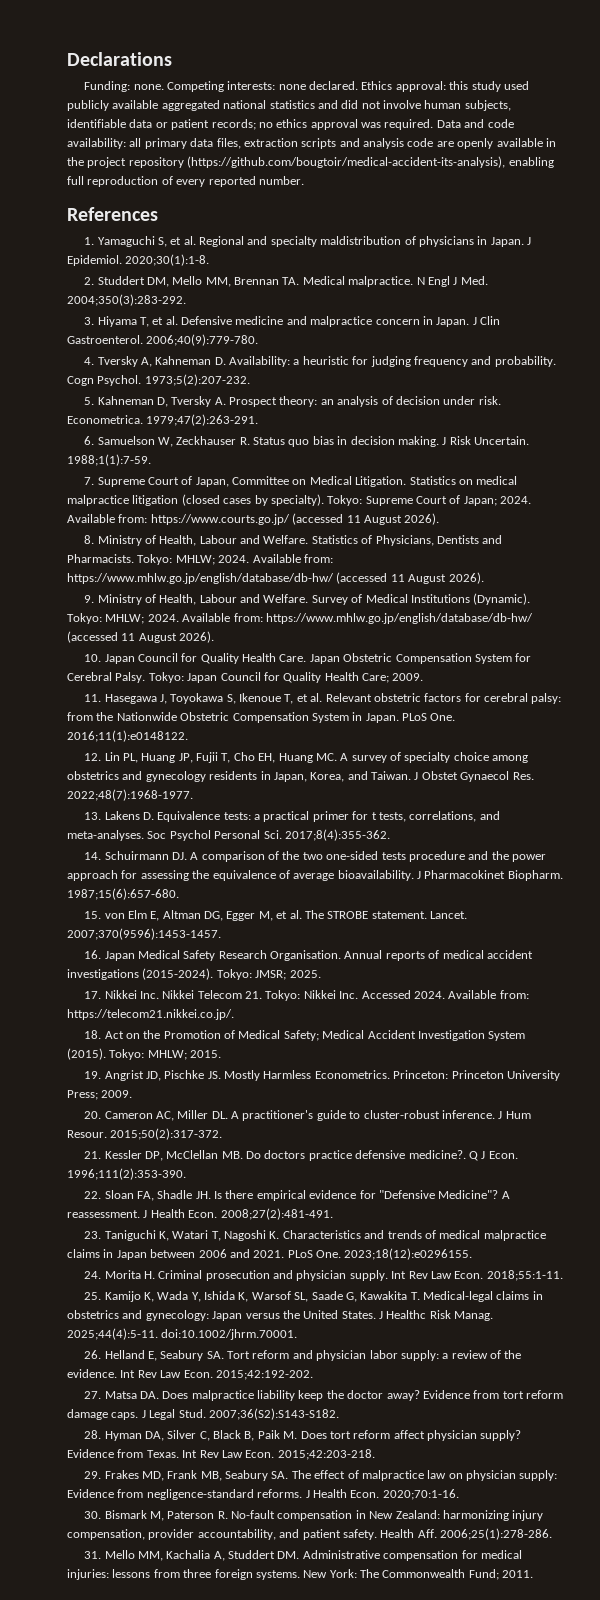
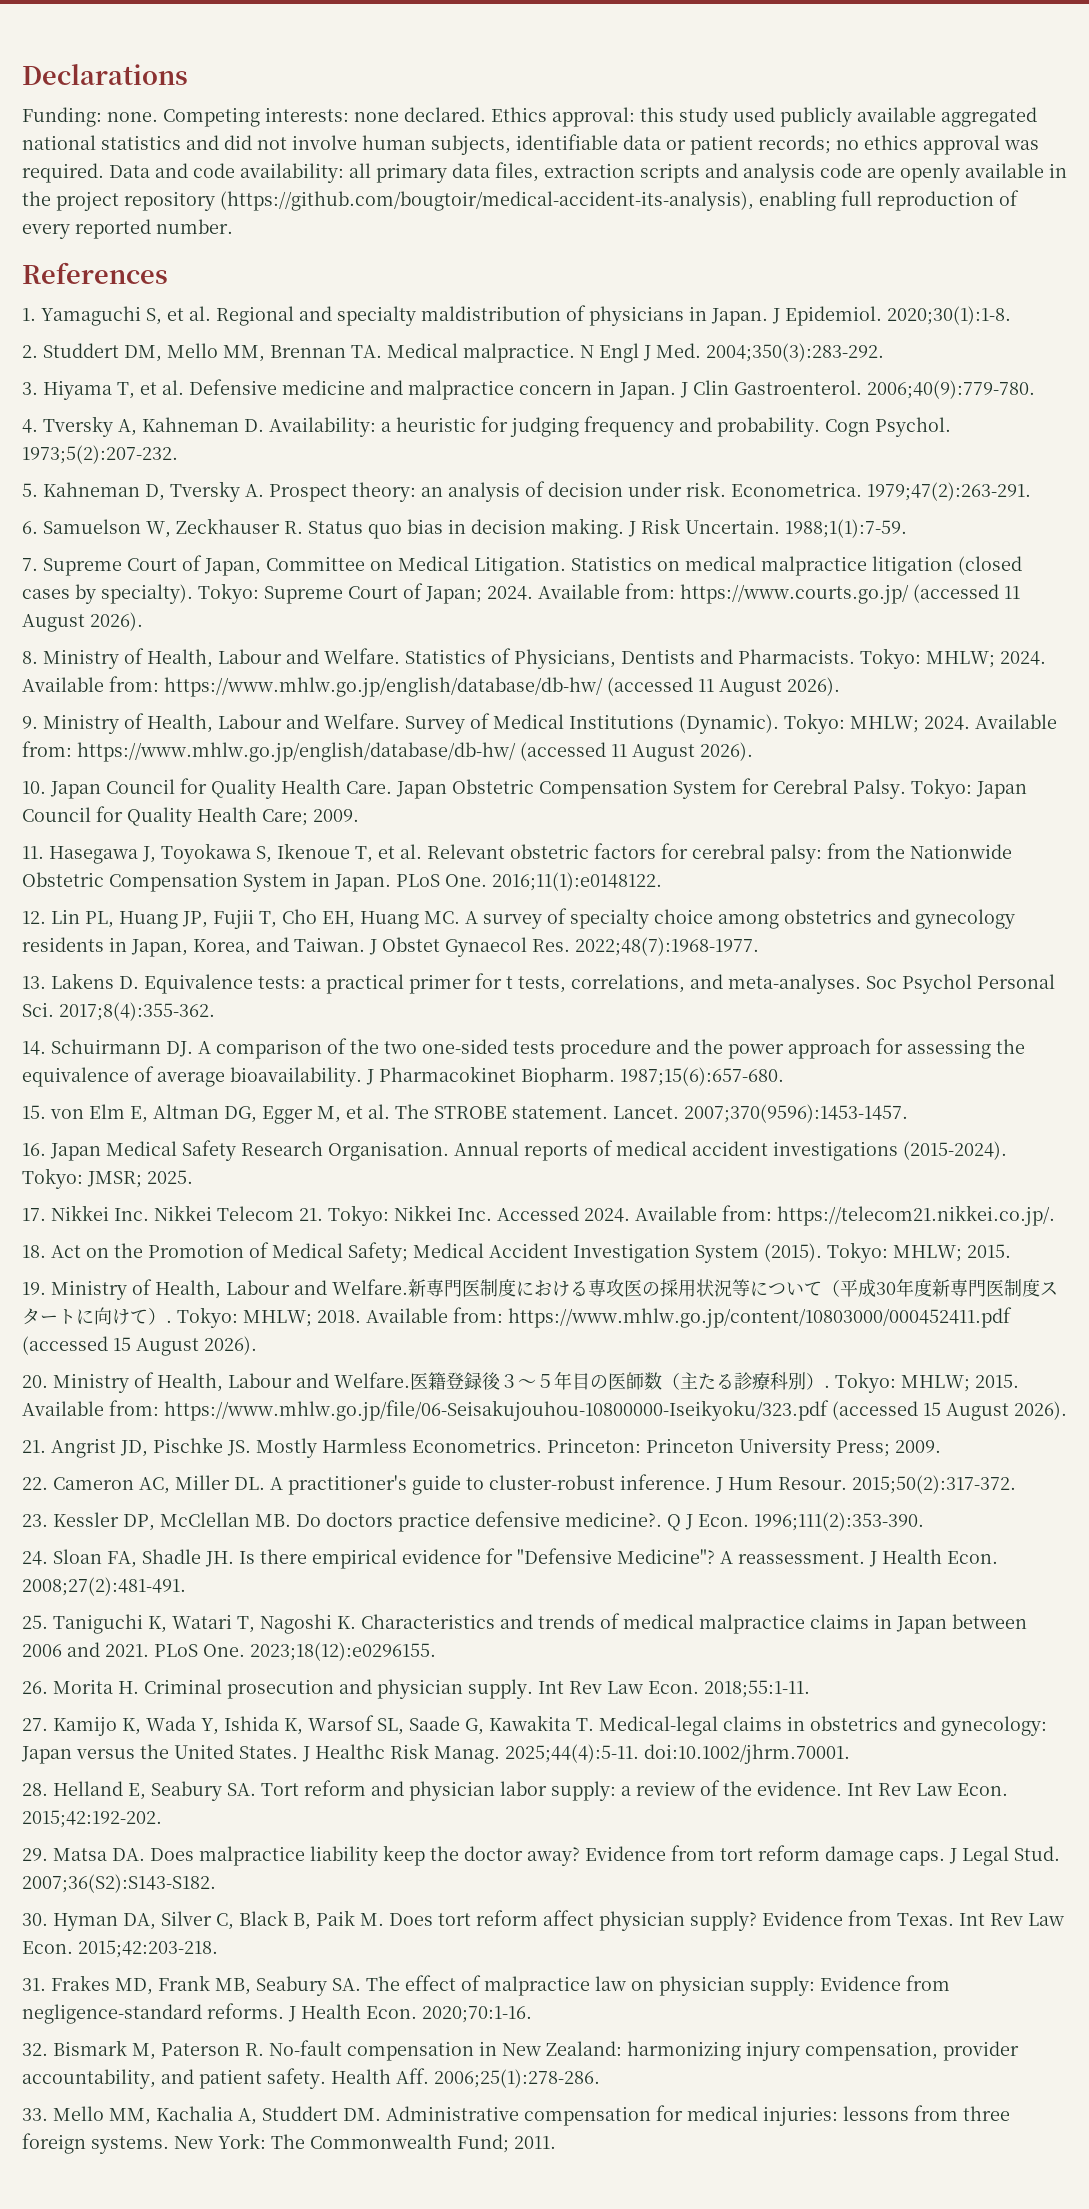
- 19. Angrist JD, Pischke JS. Mostly Harmless Econometrics.
+ 19. Ministry of Health, Labour and Welfare.新専門医制度における専攻医の採用状況等について（平成30年度新専門医制度スタートに向けて）. Tokyo: MHLW; 2018. Available from: https://www.mhlw.go.jp/content/10803000/000452411.pdf (accessed 15 August 2026).
+ 20. Ministry of Health, Labour and Welfare.医籍登録後３～５年目の医師数（主たる診療科別）. Tokyo: MHLW; 2015. Available from: https://www.mhlw.go.jp/file/06-Seisakujouhou-10800000-Iseikyoku/323.pdf (accessed 15 August 2026).
+ 21. Angrist JD, Pischke JS. Mostly Harmless Econometrics.
- 20. Cameron AC, Miller DL. A practitioner's guide to cluster-robust inference.
+ 22. Cameron AC, Miller DL. A practitioner's guide to cluster-robust inference.
- 21. Kessler DP, McClellan MB. Do doctors practice defensive medicine?.
+ 23. Kessler DP, McClellan MB. Do doctors practice defensive medicine?.
- 22. Sloan FA, Shadle JH. Is there empirical evidence for "Defensive Medicine"?
+ 24. Sloan FA, Shadle JH. Is there empirical evidence for "Defensive Medicine"?
- 23. Taniguchi K, Watari T, Nagoshi K. Characteristics and trends of medical malpractice claims in Japan between 2006 and 2021.
+ 25. Taniguchi K, Watari T, Nagoshi K. Characteristics and trends of medical malpractice claims in Japan between 2006 and 2021.
- 24. Morita H. Criminal prosecution and physician supply.
+ 26. Morita H. Criminal prosecution and physician supply.
- 25. Kamijo K, Wada Y, Ishida K, Warsof SL, Saade G, Kawakita T. Medical-legal claims in obstetrics and gynecology: Japan versus the United States.
+ 27. Kamijo K, Wada Y, Ishida K, Warsof SL, Saade G, Kawakita T. Medical-legal claims in obstetrics and gynecology: Japan versus the United States.
- 26. Helland E, Seabury SA. Tort reform and physician labor supply: a review of the evidence.
+ 28. Helland E, Seabury SA. Tort reform and physician labor supply: a review of the evidence.
- 27. Matsa DA. Does malpractice liability keep the doctor away?
+ 29. Matsa DA. Does malpractice liability keep the doctor away?
- 28. Hyman DA, Silver C, Black B, Paik M. Does tort reform affect physician supply?
+ 30. Hyman DA, Silver C, Black B, Paik M. Does tort reform affect physician supply?
- 29. Frakes MD, Frank MB, Seabury SA. The effect of malpractice law on physician supply: Evidence from negligence-standard reforms.
+ 31. Frakes MD, Frank MB, Seabury SA. The effect of malpractice law on physician supply: Evidence from negligence-standard reforms.
- 30. Bismark M, Paterson R. No-fault compensation in New Zealand: harmonizing injury compensation, provider accountability, and patient safety.
+ 32. Bismark M, Paterson R. No-fault compensation in New Zealand: harmonizing injury compensation, provider accountability, and patient safety.
- 31. Mello MM, Kachalia A, Studdert DM. Administrative compensation for medical injuries: lessons from three foreign systems.
+ 33. Mello MM, Kachalia A, Studdert DM. Administrative compensation for medical injuries: lessons from three foreign systems.

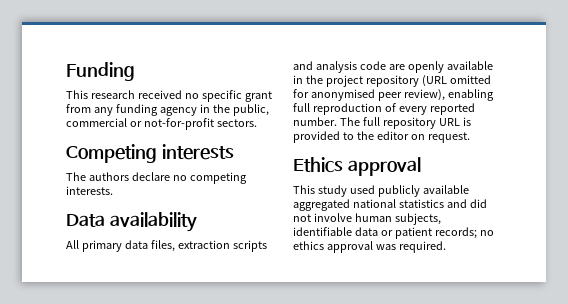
- Declarations
- Funding: none. Competing interests: none declared. Ethics approval: this study used publicly available aggregated national statistics and did not involve human subjects, identifiable data or patient records; no ethics approval was required. Data and code availability: all primary data files, extraction scripts and analysis code are openly available in the project repository (https://github.com/bougtoir/medical-accident-its-analysis), enabling full reproduction of every reported number.
- References
- 1. Yamaguchi S, et al. Regional and specialty maldistribution of physicians in Japan. J Epidemiol. 2020;30(1):1-8.
- 2. Studdert DM, Mello MM, Brennan TA. Medical malpractice. N Engl J Med. 2004;350(3):283-292.
- 3. Hiyama T, et al. Defensive medicine and malpractice concern in Japan. J Clin Gastroenterol. 2006;40(9):779-780.
- 4. Tversky A, Kahneman D. Availability: a heuristic for judging frequency and probability. Cogn Psychol. 1973;5(2):207-232.
- 5. Kahneman D, Tversky A. Prospect theory: an analysis of decision under risk. Econometrica. 1979;47(2):263-291.
- 6. Samuelson W, Zeckhauser R. Status quo bias in decision making. J Risk Uncertain. 1988;1(1):7-59.
- 7. Supreme Court of Japan, Committee on Medical Litigation. Statistics on medical malpractice litigation (closed cases by specialty). Tokyo: Supreme Court of Japan; 2024. Available from: https://www.courts.go.jp/ (accessed 11 August 2026).
- 8. Ministry of Health, Labour and Welfare. Statistics of Physicians, Dentists and Pharmacists. Tokyo: MHLW; 2024. Available from: https://www.mhlw.go.jp/english/database/db-hw/ (accessed 11 August 2026).
- 9. Ministry of Health, Labour and Welfare. Survey of Medical Institutions (Dynamic). Tokyo: MHLW; 2024. Available from: https://www.mhlw.go.jp/english/database/db-hw/ (accessed 11 August 2026).
- 10. Japan Council for Quality Health Care. Japan Obstetric Compensation System for Cerebral Palsy. Tokyo: Japan Council for Quality Health Care; 2009.
- 11. Hasegawa J, Toyokawa S, Ikenoue T, et al. Relevant obstetric factors for cerebral palsy: from the Nationwide Obstetric Compensation System in Japan. PLoS One. 2016;11(1):e0148122.
- 12. Lin PL, Huang JP, Fujii T, Cho EH, Huang MC. A survey of specialty choice among obstetrics and gynecology residents in Japan, Korea, and Taiwan. J Obstet Gynaecol Res. 2022;48(7):1968-1977.
- 13. Lakens D. Equivalence tests: a practical primer for t tests, correlations, and meta-analyses. Soc Psychol Personal Sci. 2017;8(4):355-362.
- 14. Schuirmann DJ. A comparison of the two one-sided tests procedure and the power approach for assessing the equivalence of average bioavailability. J Pharmacokinet Biopharm. 1987;15(6):657-680.
- 15. von Elm E, Altman DG, Egger M, et al. The STROBE statement. Lancet. 2007;370(9596):1453-1457.
- 16. Japan Medical Safety Research Organisation. Annual reports of medical accident investigations (2015-2024). Tokyo: JMSR; 2025.
- 17. Nikkei Inc. Nikkei Telecom 21. Tokyo: Nikkei Inc. Accessed 2024. Available from: https://telecom21.nikkei.co.jp/.
- 18. Act on the Promotion of Medical Safety; Medical Accident Investigation System (2015). Tokyo: MHLW; 2015.
- 19. Ministry of Health, Labour and Welfare.新専門医制度における専攻医の採用状況等について（平成30年度新専門医制度スタートに向けて）. Tokyo: MHLW; 2018. Available from: https://www.mhlw.go.jp/content/10803000/000452411.pdf (accessed 15 August 2026).
- 20. Ministry of Health, Labour and Welfare.医籍登録後３～５年目の医師数（主たる診療科別）. Tokyo: MHLW; 2015. Available from: https://www.mhlw.go.jp/file/06-Seisakujouhou-10800000-Iseikyoku/323.pdf (accessed 15 August 2026).
- 21. Angrist JD, Pischke JS. Mostly Harmless Econometrics. Princeton: Princeton University Press; 2009.
- 22. Cameron AC, Miller DL. A practitioner's guide to cluster-robust inference. J Hum Resour. 2015;50(2):317-372.
- 23. Kessler DP, McClellan MB. Do doctors practice defensive medicine?. Q J Econ. 1996;111(2):353-390.
- 24. Sloan FA, Shadle JH. Is there empirical evidence for "Defensive Medicine"? A reassessment. J Health Econ. 2008;27(2):481-491.
- 25. Taniguchi K, Watari T, Nagoshi K. Characteristics and trends of medical malpractice claims in Japan between 2006 and 2021. PLoS One. 2023;18(12):e0296155.
- 26. Morita H. Criminal prosecution and physician supply. Int Rev Law Econ. 2018;55:1-11.
- 27. Kamijo K, Wada Y, Ishida K, Warsof SL, Saade G, Kawakita T. Medical-legal claims in obstetrics and gynecology: Japan versus the United States. J Healthc Risk Manag. 2025;44(4):5-11. doi:10.1002/jhrm.70001.
- 28. Helland E, Seabury SA. Tort reform and physician labor supply: a review of the evidence. Int Rev Law Econ. 2015;42:192-202.
- 29. Matsa DA. Does malpractice liability keep the doctor away? Evidence from tort reform damage caps. J Legal Stud. 2007;36(S2):S143-S182.
- 30. Hyman DA, Silver C, Black B, Paik M. Does tort reform affect physician supply? Evidence from Texas. Int Rev Law Econ. 2015;42:203-218.
- 31. Frakes MD, Frank MB, Seabury SA. The effect of malpractice law on physician supply: Evidence from negligence-standard reforms. J Health Econ. 2020;70:1-16.
- 32. Bismark M, Paterson R. No-fault compensation in New Zealand: harmonizing injury compensation, provider accountability, and patient safety. Health Aff. 2006;25(1):278-286.
- 33. Mello MM, Kachalia A, Studdert DM. Administrative compensation for medical injuries: lessons from three foreign systems. New York: The Commonwealth Fund; 2011.
+ Funding
+ This research received no specific grant from any funding agency in the public, commercial or not-for-profit sectors.
+ Competing interests
+ The authors declare no competing interests.
+ Data availability
+ All primary data files, extraction scripts and analysis code are openly available in the project repository (URL omitted for anonymised peer review), enabling full reproduction of every reported number. The full repository URL is provided to the editor on request.
+ Ethics approval
+ This study used publicly available aggregated national statistics and did not involve human subjects, identifiable data or patient records; no ethics approval was required.

